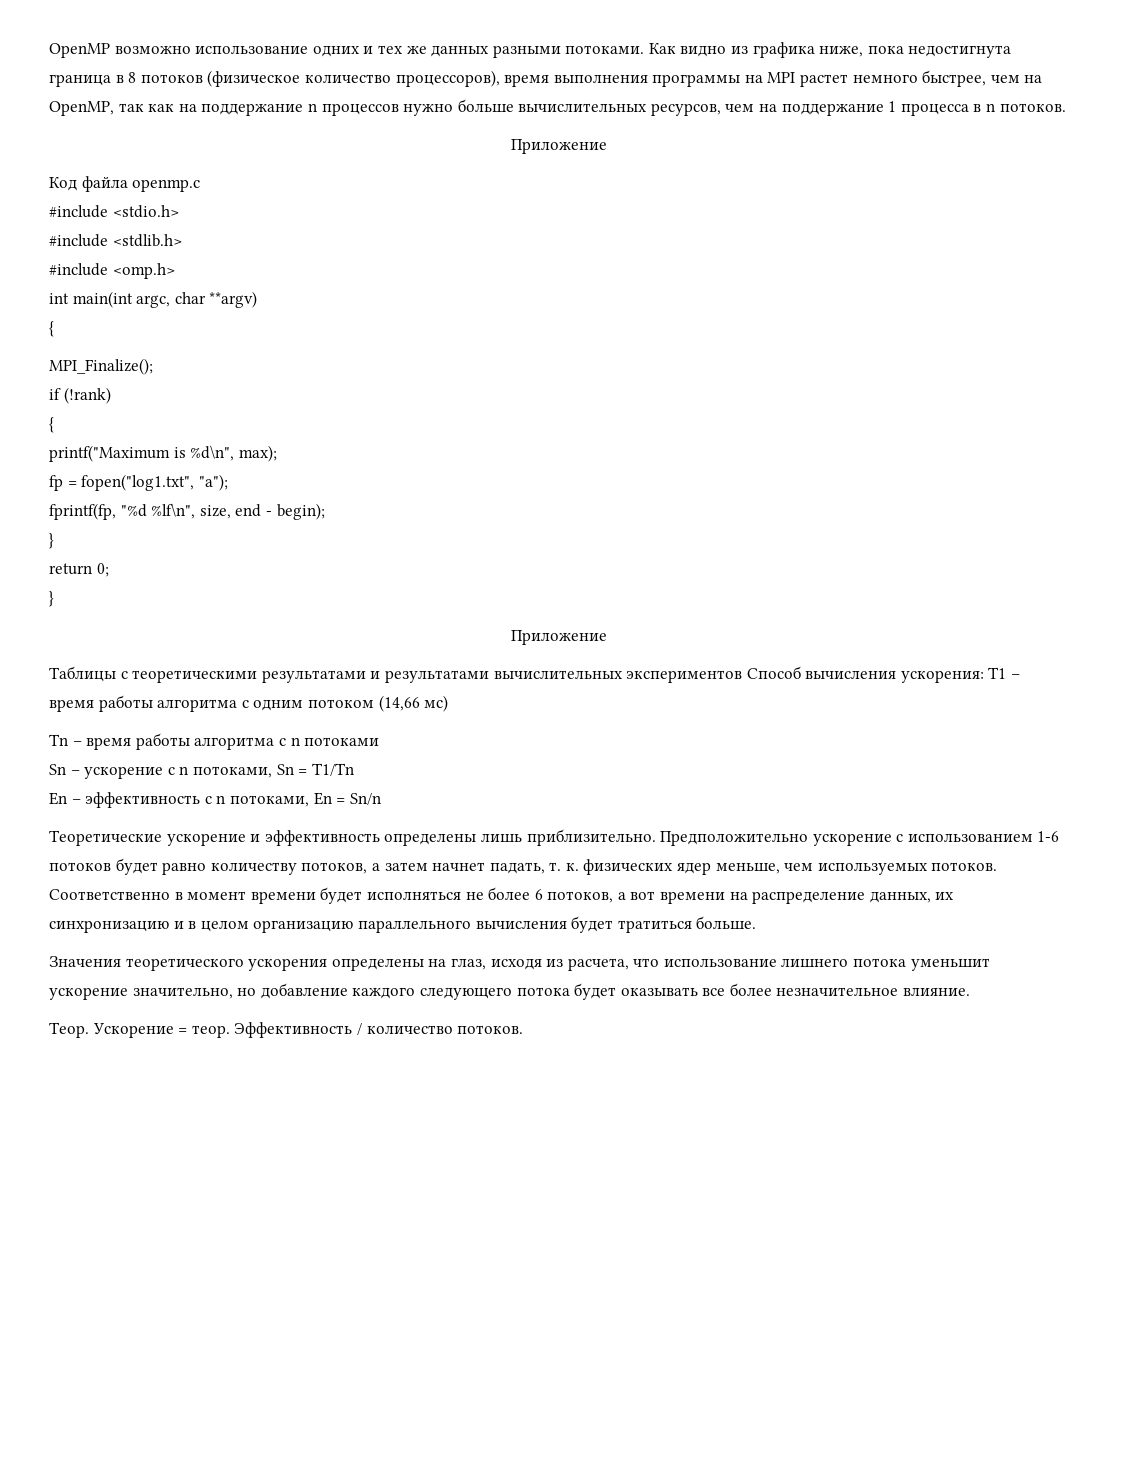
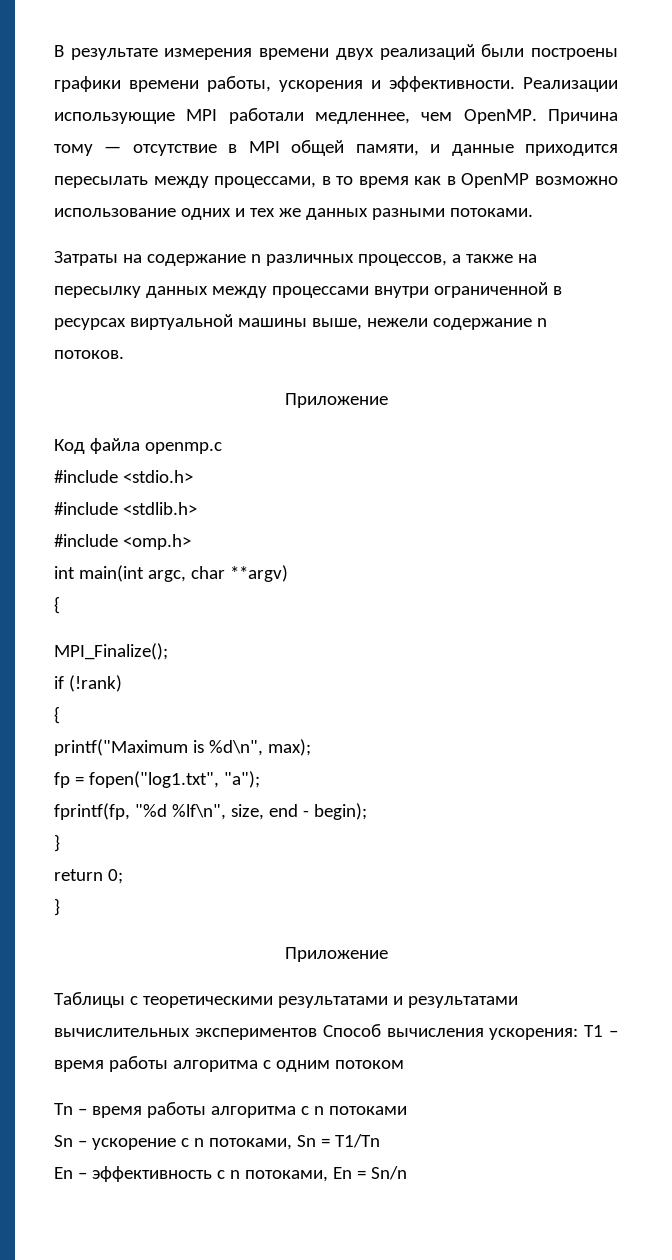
- OpenMP возможно использование одних и тех же данных разными потоками. Как видно из графика ниже, пока недостигнута граница в 8 потоков (физическое количество процессоров), время выполнения программы на MPI растет немного быстрее, чем на OpenMP, так как на поддержание n процессов нужно больше вычислительных ресурсов, чем на поддержание 1 процесса в n потоков.
+ В результате измерения времени двух реализаций были построены графики времени работы, ускорения и эффективности. Реализации использующие MPI работали медленнее, чем OpenMP. Причина тому — отсутствие в MPI общей памяти, и данные приходится пересылать между процессами, в то время как в OpenMP возможно использование одних и тех же данных разными потоками.
+ Затраты на содержание n различных процессов, а также на пересылку данных между процессами внутри ограниченной в ресурсах виртуальной машины выше, нежели содержание n потоков.
- Таблицы с теоретическими результатами и результатами вычислительных экспериментов Способ вычисления ускорения: T1 – время работы алгоритма с одним потоком (14,66 мс)
+ Таблицы с теоретическими результатами и результатами вычислительных экспериментов Способ вычисления ускорения: T1 – время работы алгоритма с одним потоком
- Теоретические ускорение и эффективность определены лишь приблизительно. Предположительно ускорение с использованием 1-6 потоков будет равно количеству потоков, а затем начнет падать, т. к. физических ядер меньше, чем используемых потоков. Соответственно в момент времени будет исполняться не более 6 потоков, а вот времени на распределение данных, их синхронизацию и в целом организацию параллельного вычисления будет тратиться больше.
- Значения теоретического ускорения определены на глаз, исходя из расчета, что использование лишнего потока уменьшит ускорение значительно, но добавление каждого следующего потока будет оказывать все более незначительное влияние.
- Теор. Ускорение = теор. Эффективность / количество потоков.

